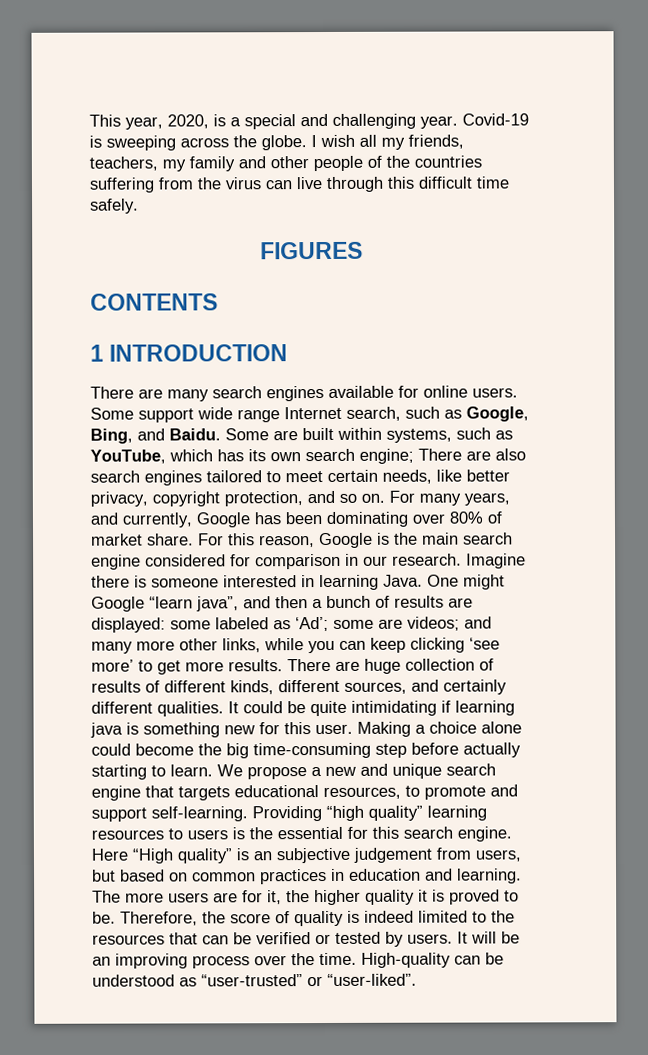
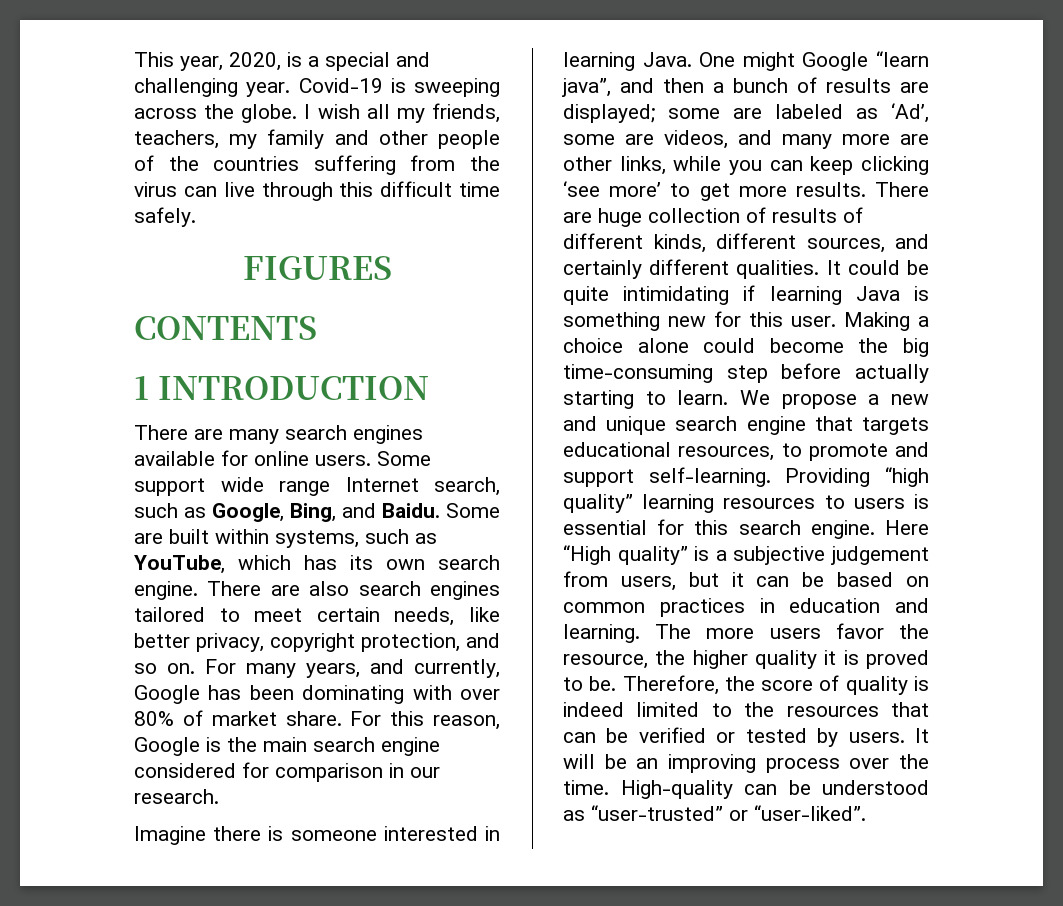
- Some are built within systems, such as YouTube, which has its own search engine; There are also search engines tailored to meet certain needs, like better privacy, copyright protection, and so on.
+ Some are built within systems, such as YouTube, which has its own search engine. There are also search engines tailored to meet certain needs, like better privacy, copyright protection, and so on.
- For many years, and currently, Google has been dominating over 80% of market share.
+ For many years, and currently, Google has been dominating with over 80% of market share.
- For this reason, Google is the main search engine considered for comparison in our research. Imagine there is someone interested in learning Java.
+ For this reason, Google is the main search engine considered for comparison in our research.
+ Imagine there is someone interested in learning Java.
- One might Google “learn java”, and then a bunch of results are displayed: some labeled as ‘Ad’; some are videos; and many more other links, while you can keep clicking ‘see more’ to get more results.
+ One might Google “learn java”, and then a bunch of results are displayed; some are labeled as ‘Ad’, some are videos, and many more are other links, while you can keep clicking ‘see more’ to get more results.
- It could be quite intimidating if learning java is something new for this user.
+ It could be quite intimidating if learning Java is something new for this user.
- Providing “high quality” learning resources to users is the essential for this search engine.
+ Providing “high quality” learning resources to users is essential for this search engine.
- Here “High quality” is an subjective judgement from users, but based on common practices in education and learning.
+ Here “High quality” is a subjective judgement from users, but it can be based on common practices in education and learning.
- The more users are for it, the higher quality it is proved to be.
+ The more users favor the resource, the higher quality it is proved to be.

